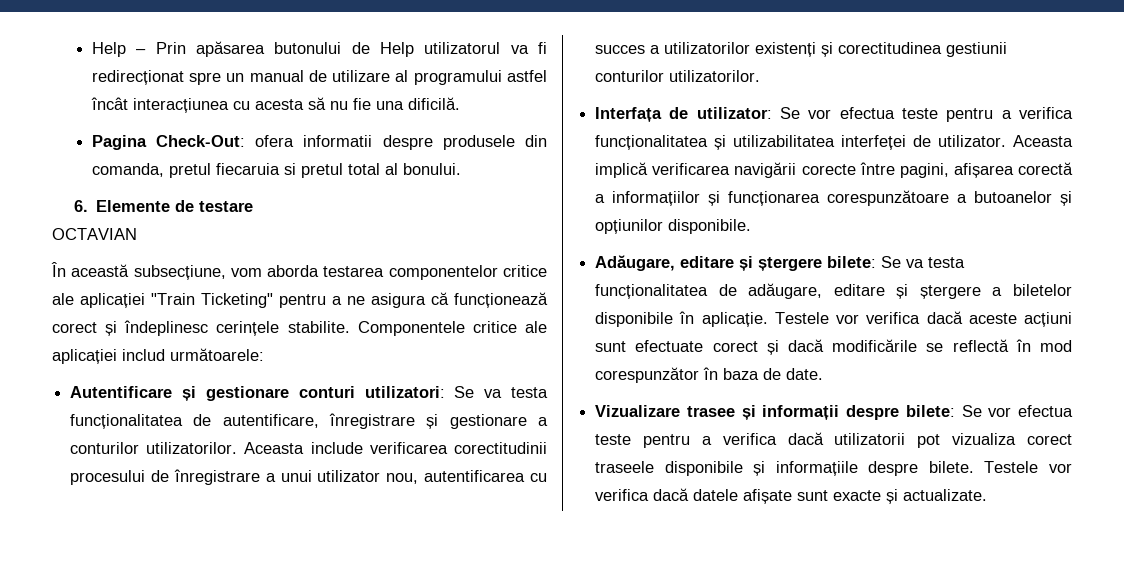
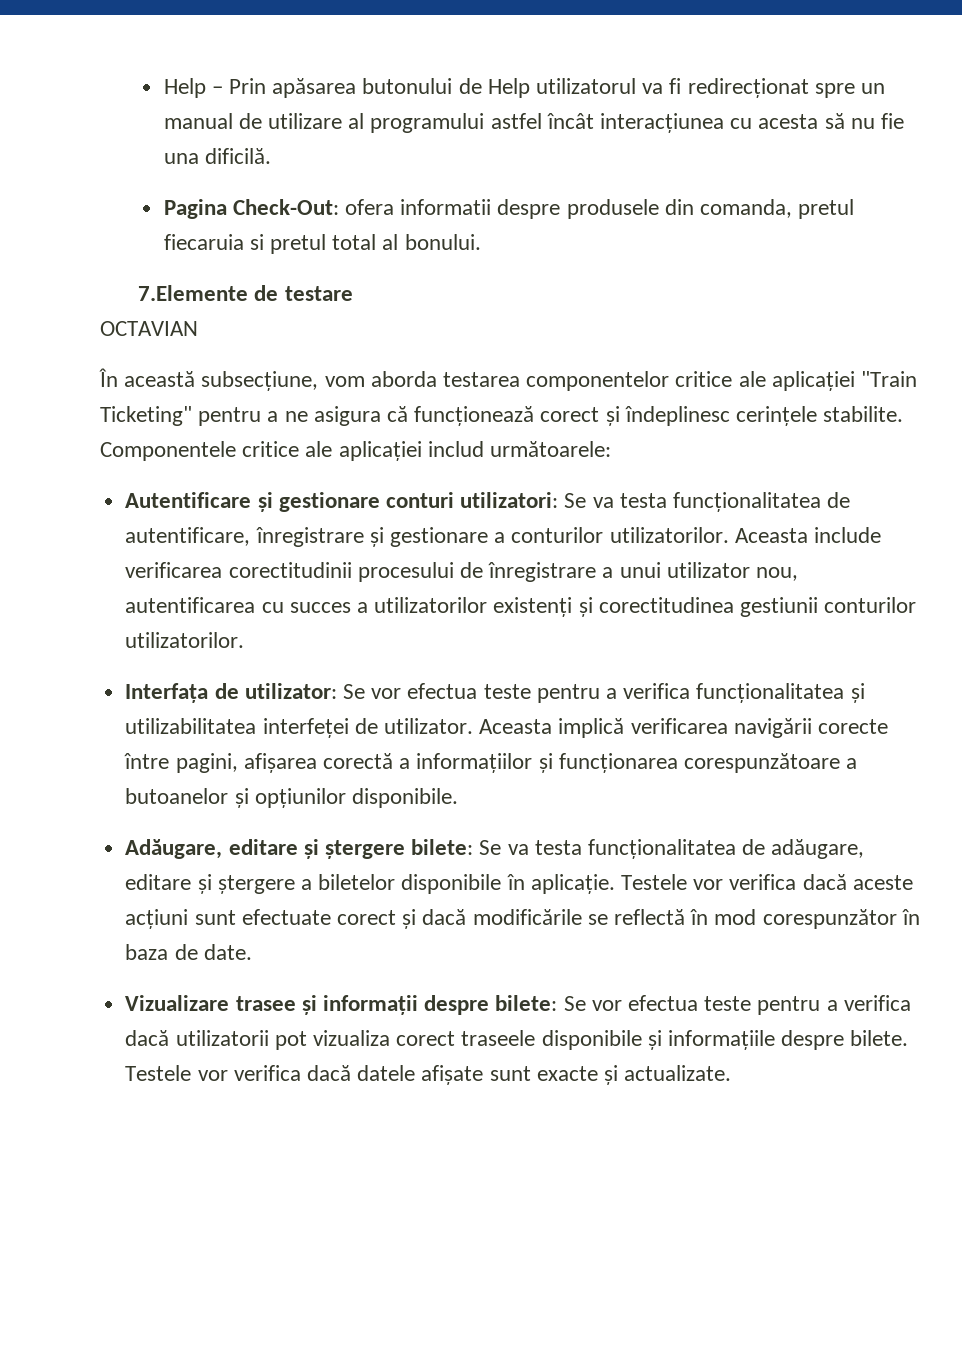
- 6. Elemente de testare
+ 7.Elemente de testare

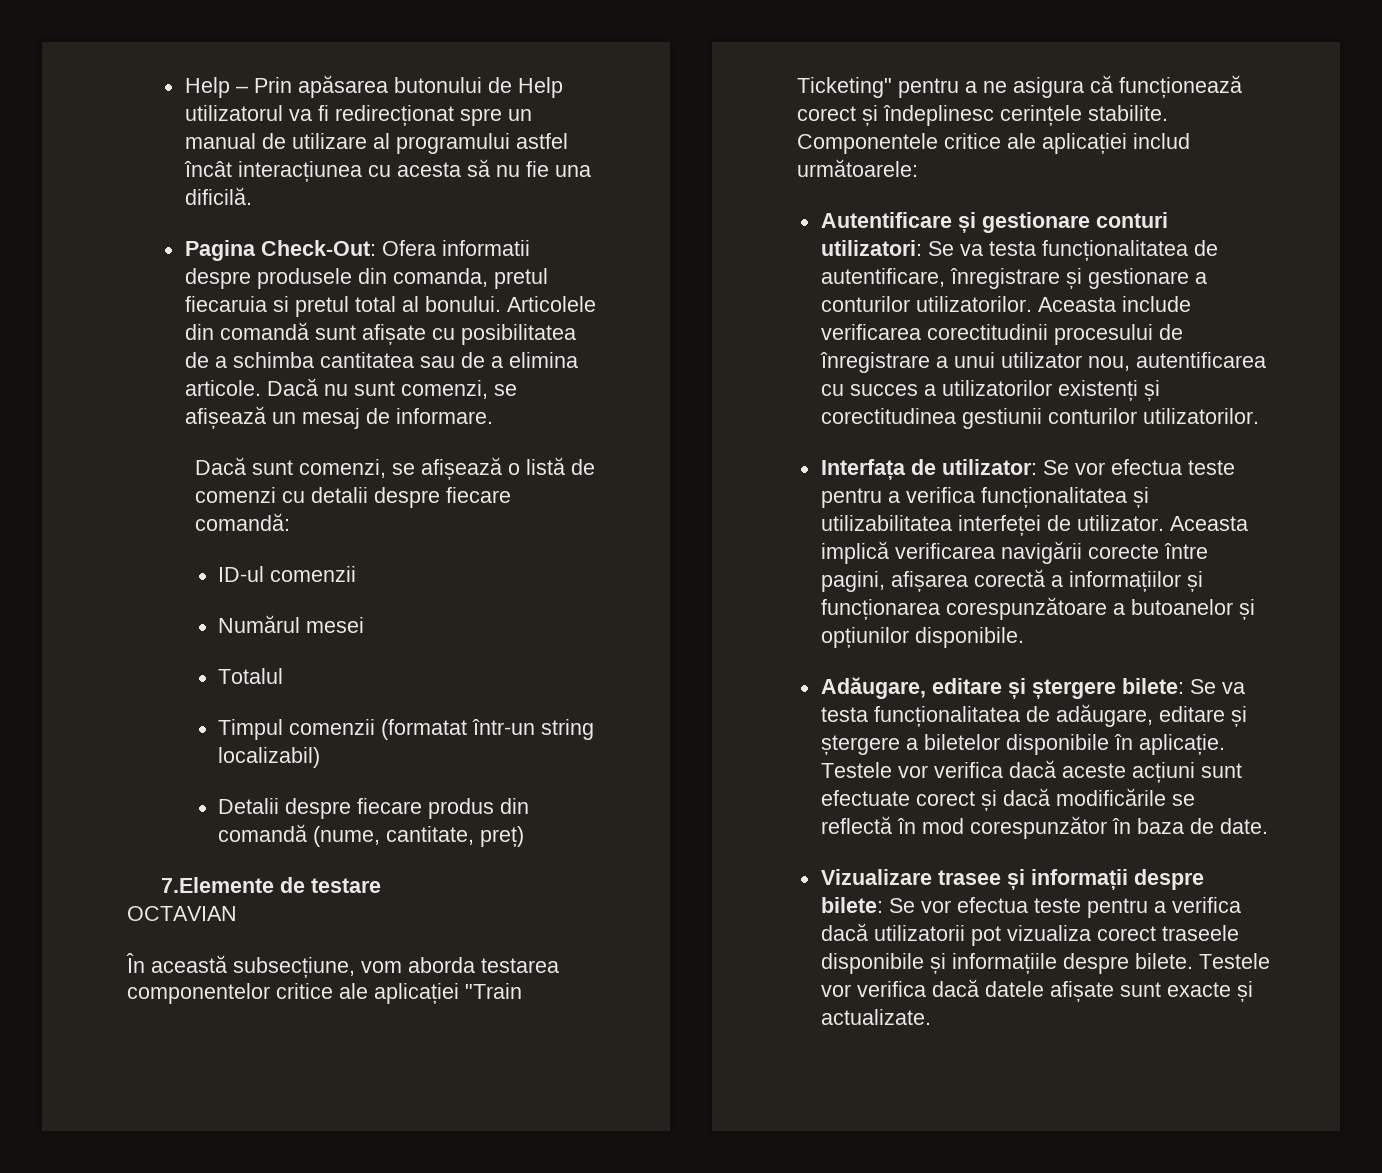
- Pagina Check-Out: ofera informatii despre produsele din comanda, pretul fiecaruia si pretul total al bonului.
+ Pagina Check-Out: Ofera informatii despre produsele din comanda, pretul fiecaruia si pretul total al bonului. Articolele din comandă sunt afișate cu posibilitatea de a schimba cantitatea sau de a elimina articole. Dacă nu sunt comenzi, se afișează un mesaj de informare.
+ Dacă sunt comenzi, se afișează o listă de comenzi cu detalii despre fiecare comandă:
+ ID-ul comenzii
+ Numărul mesei
+ Totalul
+ Timpul comenzii (formatat într-un string localizabil)
+ Detalii despre fiecare produs din comandă (nume, cantitate, preț)

